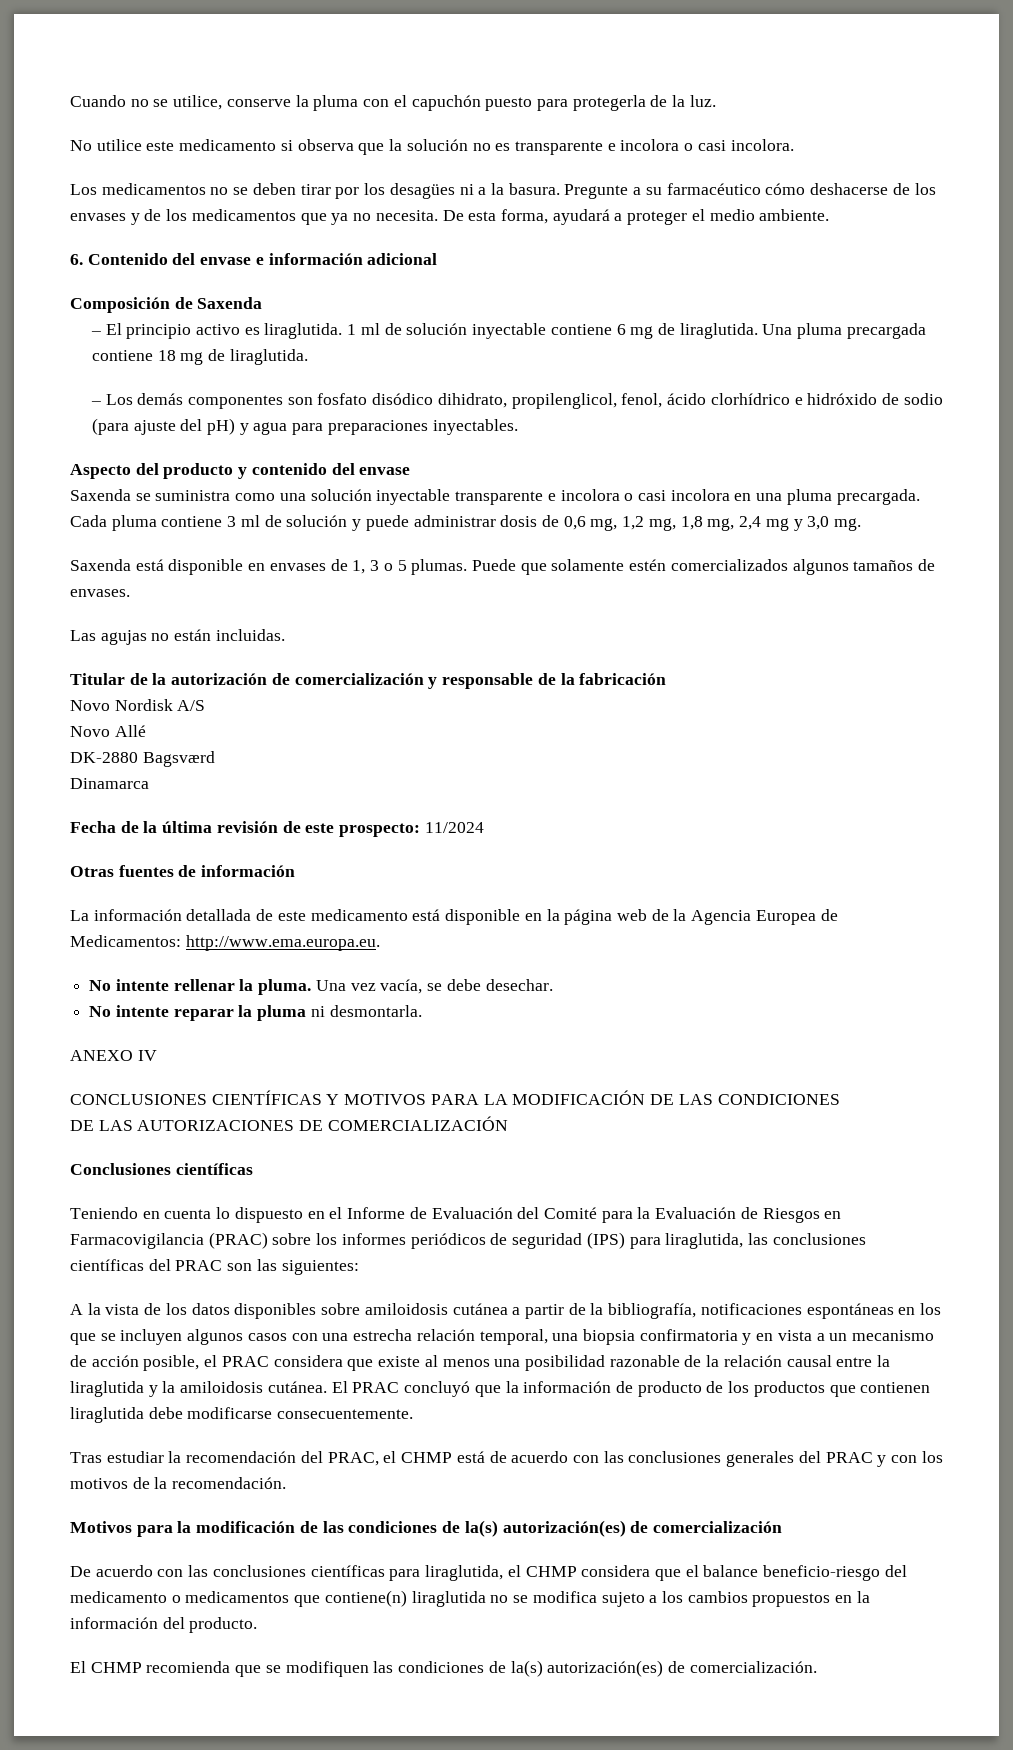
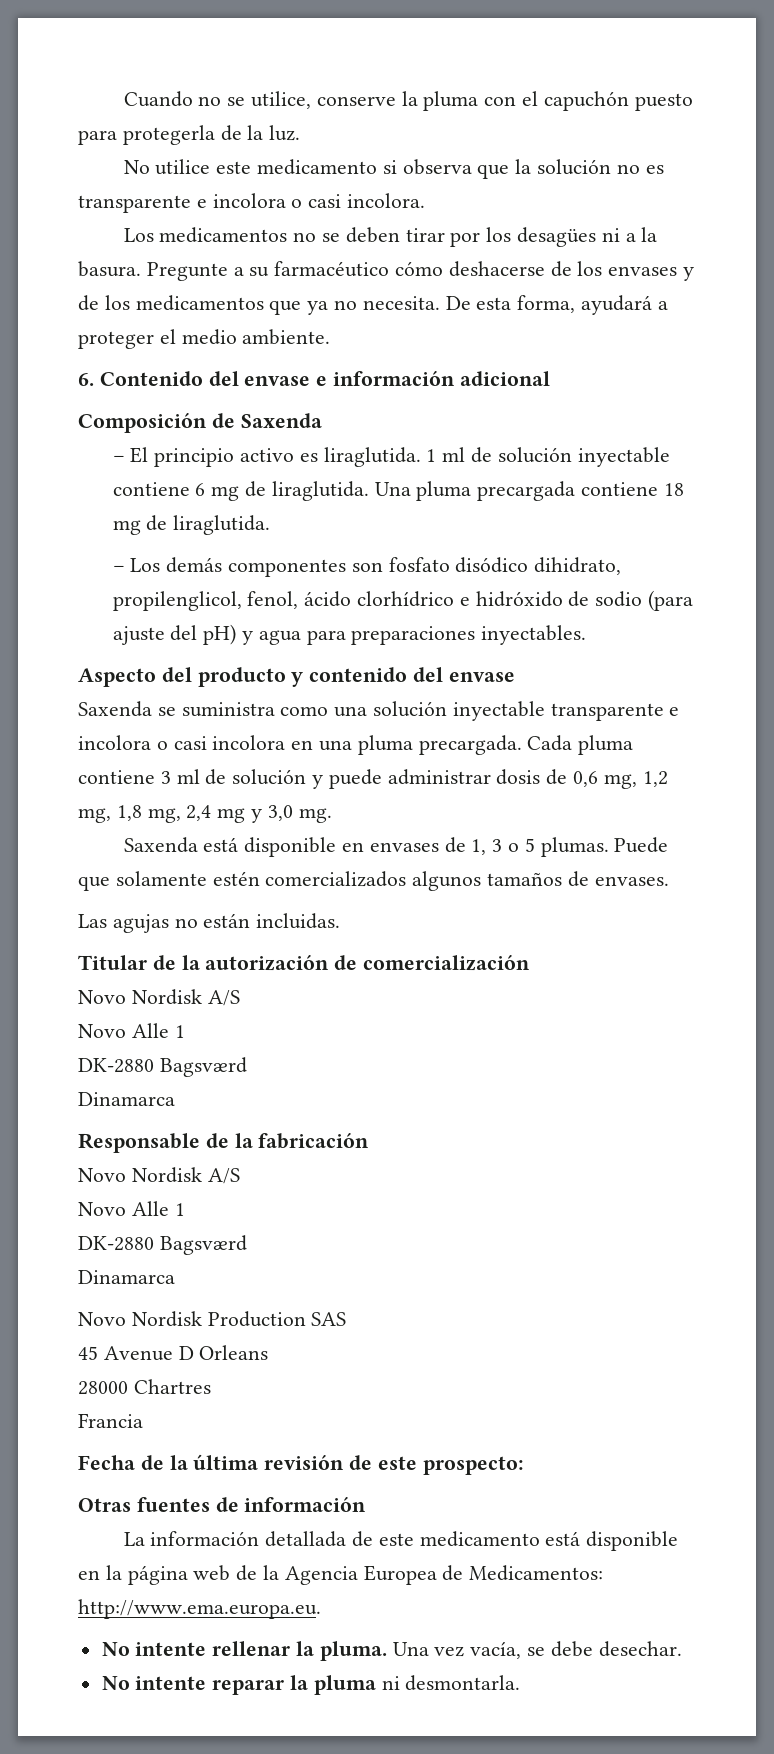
- Titular de la autorización de comercialización y responsable de la fabricación
+ Titular de la autorización de comercialización
  Novo Nordisk A/S
- Novo Allé
+ Novo Alle 1
  DK-2880 Bagsværd
  Dinamarca
+ Responsable de la fabricación
+ Novo Nordisk A/S
+ Novo Alle 1
+ DK-2880 Bagsværd
+ Dinamarca
+ Novo Nordisk Production SAS
+ 45 Avenue D Orleans
+ 28000 Chartres
+ Francia
- Fecha de la última revisión de este prospecto: 11/2024
+ Fecha de la última revisión de este prospecto:
- ANEXO IV
- CONCLUSIONES CIENTÍFICAS Y MOTIVOS PARA LA MODIFICACIÓN DE LAS CONDICIONES
- DE LAS AUTORIZACIONES DE COMERCIALIZACIÓN
- Conclusiones científicas
- Teniendo en cuenta lo dispuesto en el Informe de Evaluación del Comité para la Evaluación de Riesgos en Farmacovigilancia (PRAC) sobre los informes periódicos de seguridad (IPS) para liraglutida, las conclusiones científicas del PRAC son las siguientes:
- A la vista de los datos disponibles sobre amiloidosis cutánea a partir de la bibliografía, notificaciones espontáneas en los que se incluyen algunos casos con una estrecha relación temporal, una biopsia confirmatoria y en vista a un mecanismo de acción posible, el PRAC considera que existe al menos una posibilidad razonable de la relación causal entre la liraglutida y la amiloidosis cutánea. El PRAC concluyó que la información de producto de los productos que contienen liraglutida debe modificarse consecuentemente.
- Tras estudiar la recomendación del PRAC, el CHMP está de acuerdo con las conclusiones generales del PRAC y con los motivos de la recomendación.
- Motivos para la modificación de las condiciones de la(s) autorización(es) de comercialización
- De acuerdo con las conclusiones científicas para liraglutida, el CHMP considera que el balance beneficio-riesgo del medicamento o medicamentos que contiene(n) liraglutida no se modifica sujeto a los cambios propuestos en la información del producto.
- El CHMP recomienda que se modifiquen las condiciones de la(s) autorización(es) de comercialización.

